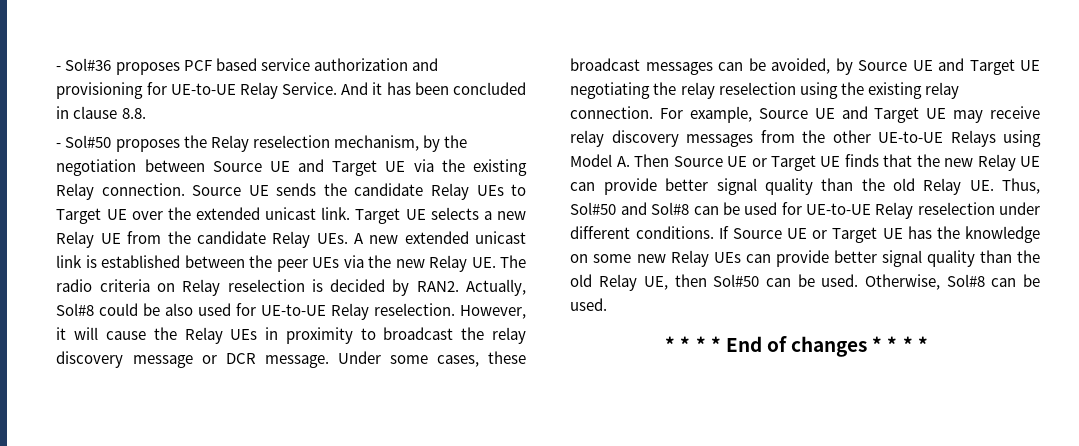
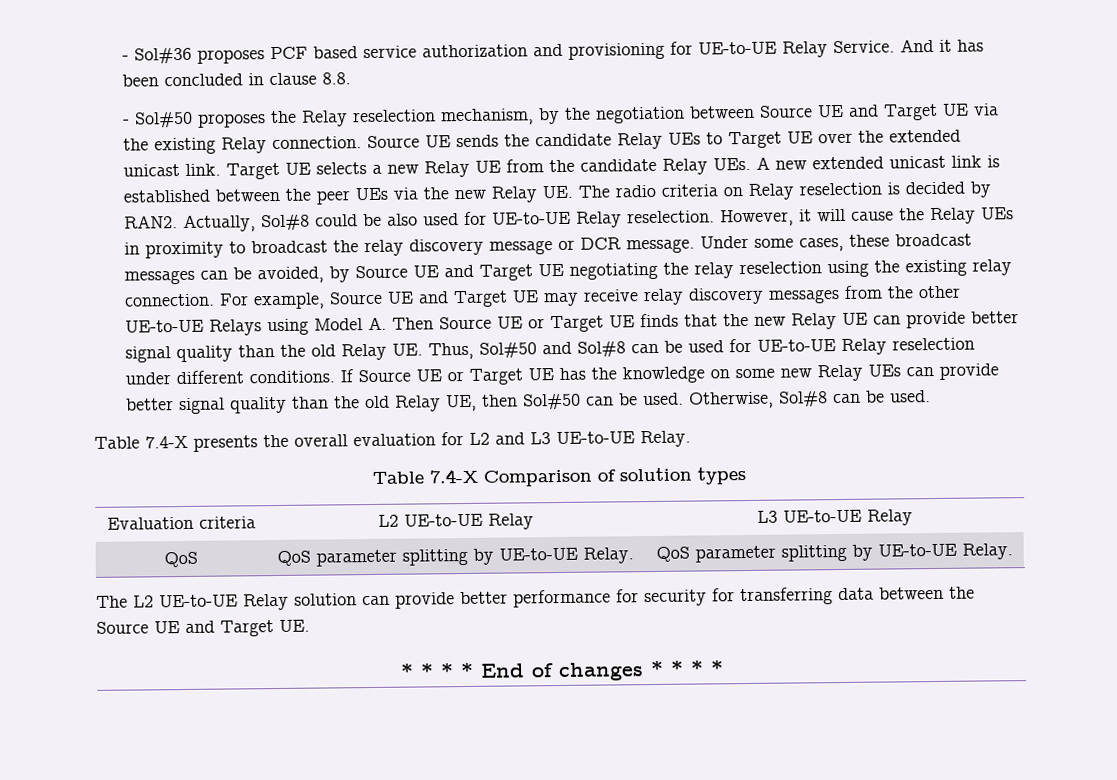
+ Table 7.4-X presents the overall evaluation for L2 and L3 UE-to-UE Relay.
+ Table 7.4-X Comparison of solution types
+ Evaluation criteria | L2 UE-to-UE Relay | L3 UE-to-UE Relay
+ QoS | QoS parameter splitting by UE-to-UE Relay. | QoS parameter splitting by UE-to-UE Relay.
+ The L2 UE-to-UE Relay solution can provide better performance for security for transferring data between the Source UE and Target UE.

